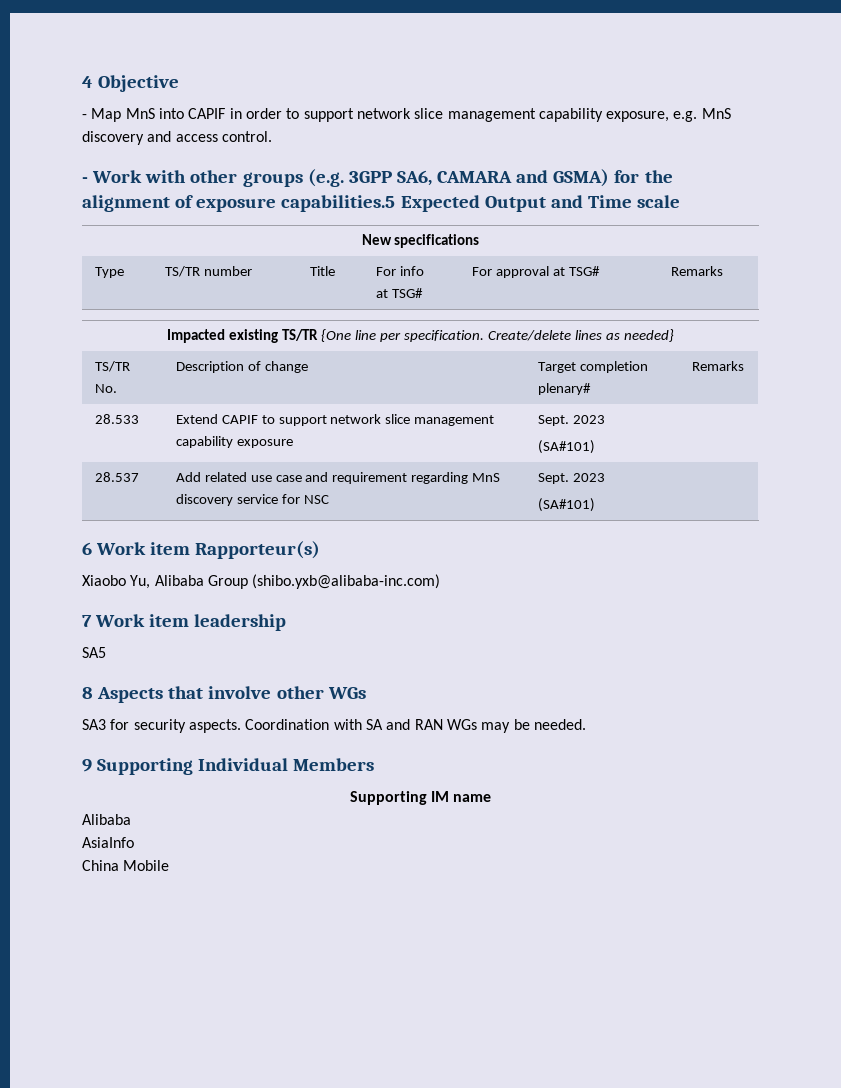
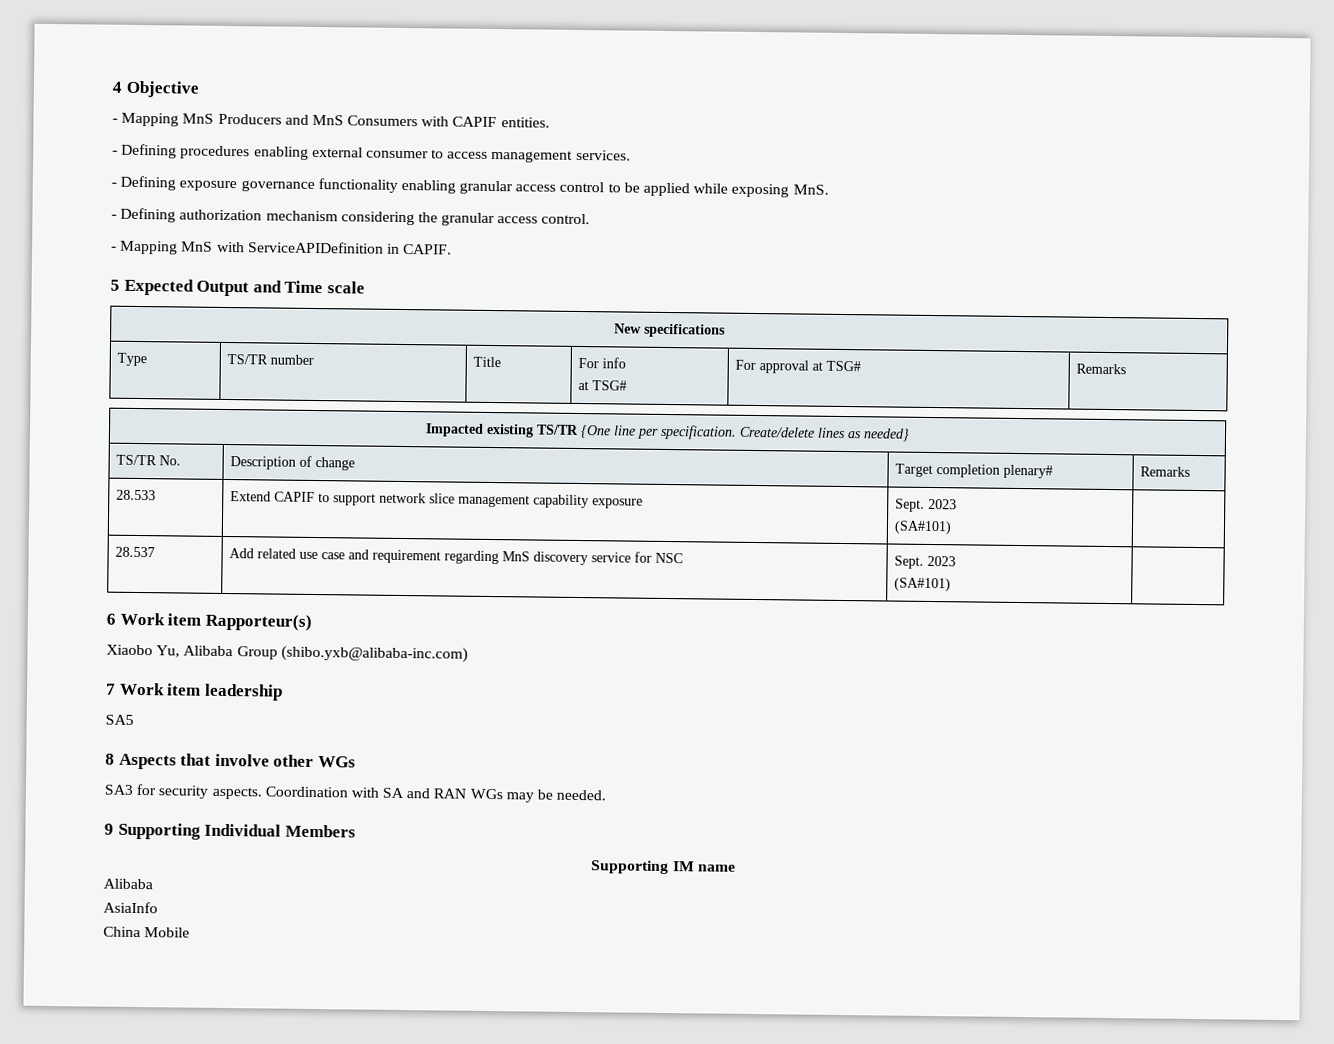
- - Map MnS into CAPIF in order to support network slice management capability exposure, e.g. MnS discovery and access control.
- - Work with other groups (e.g. 3GPP SA6, CAMARA and GSMA) for the alignment of exposure capabilities.5 Expected Output and Time scale
+ - Mapping MnS Producers and MnS Consumers with CAPIF entities.
+ - Defining procedures enabling external consumer to access management services.
+ - Defining exposure governance functionality enabling granular access control to be applied while exposing MnS.
+ - Defining authorization mechanism considering the granular access control.
+ - Mapping MnS with ServiceAPIDefinition in CAPIF.
+ 5 Expected Output and Time scale

